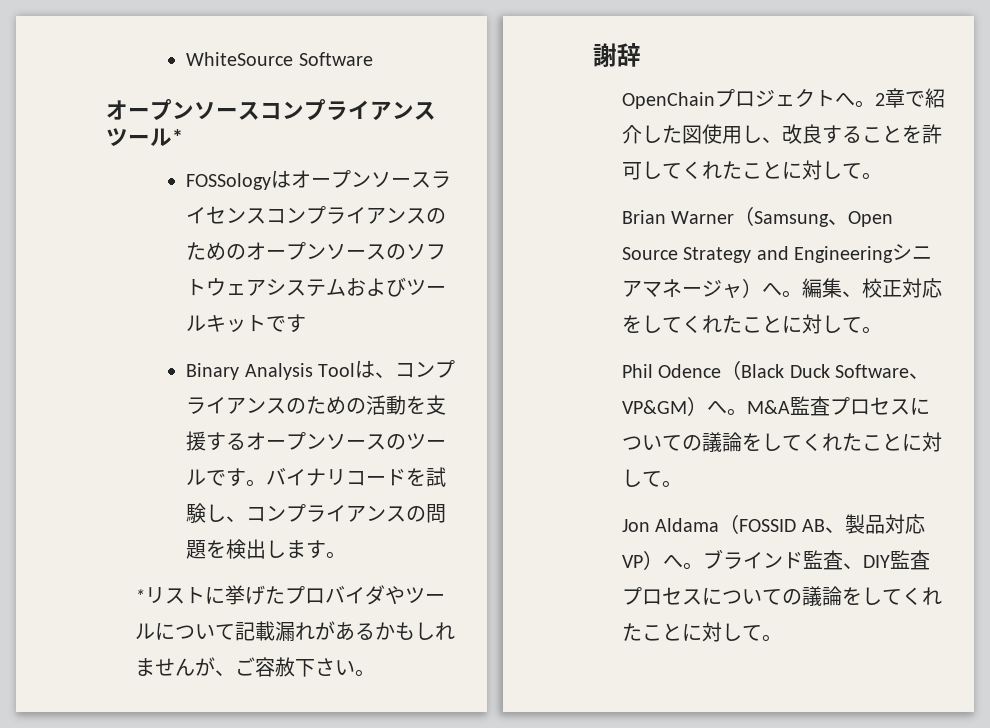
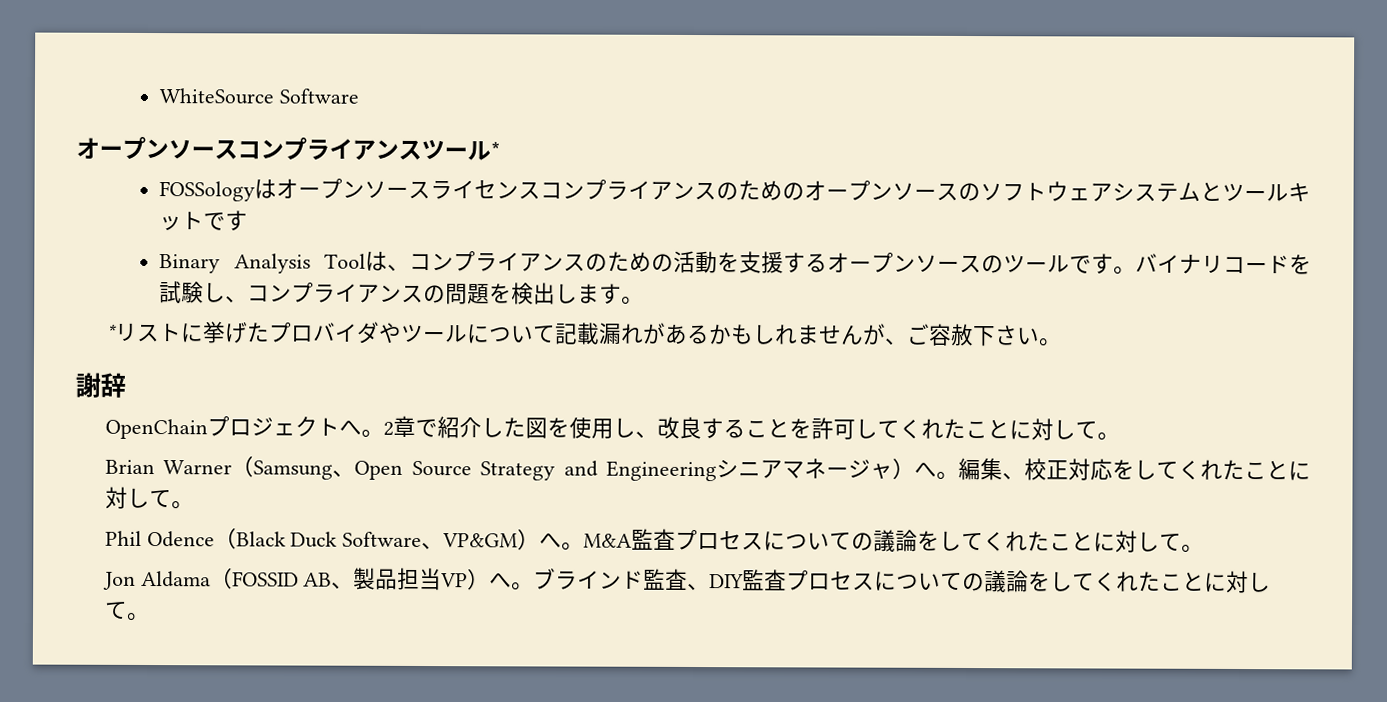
- FOSSologyはオープンソースライセンスコンプライアンスのためのオープンソースのソフトウェアシステムおよびツールキットです
+ FOSSologyはオープンソースライセンスコンプライアンスのためのオープンソースのソフトウェアシステムとツールキットです
- 2章で紹介した図使用し、改良することを許可してくれたことに対して。
+ 2章で紹介した図を使用し、改良することを許可してくれたことに対して。
- Jon Aldama（FOSSID AB、製品対応VP）へ。
+ Jon Aldama（FOSSID AB、製品担当VP）へ。

